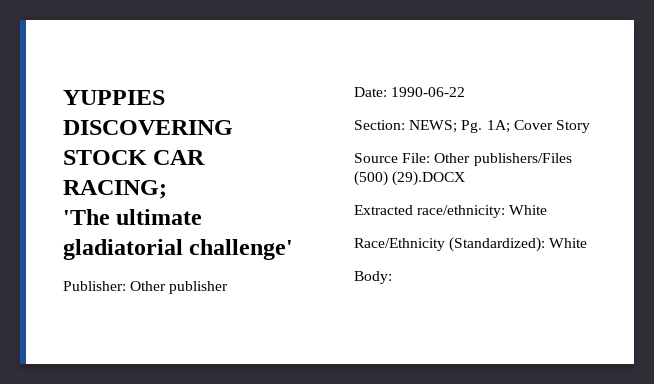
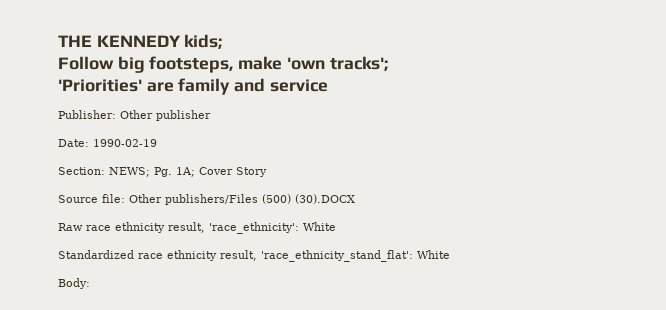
- YUPPIES DISCOVERING STOCK CAR RACING;
- 'The ultimate gladiatorial challenge'
+ THE KENNEDY kids;
+ Follow big footsteps, make 'own tracks';
+ 'Priorities' are family and service
- Date: 1990-06-22
+ Date: 1990-02-19
- Source File: Other publishers/Files (500) (29).DOCX
- Extracted race/ethnicity: White
- Race/Ethnicity (Standardized): White
+ Source file: Other publishers/Files (500) (30).DOCX
+ Raw race ethnicity result, 'race_ethnicity': White
+ Standardized race ethnicity result, 'race_ethnicity_stand_flat': White

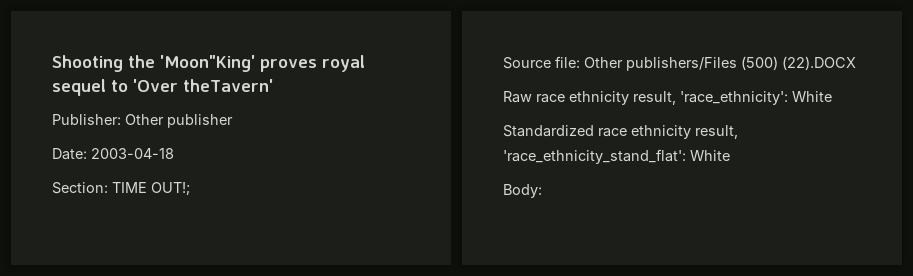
- THE KENNEDY kids;
- Follow big footsteps, make 'own tracks';
- 'Priorities' are family and service
+ Shooting the 'Moon"King' proves royal sequel to 'Over theTavern'
- Date: 1990-02-19
+ Date: 2003-04-18
- Section: NEWS; Pg. 1A; Cover Story
+ Section: TIME OUT!;
- Source file: Other publishers/Files (500) (30).DOCX
+ Source file: Other publishers/Files (500) (22).DOCX

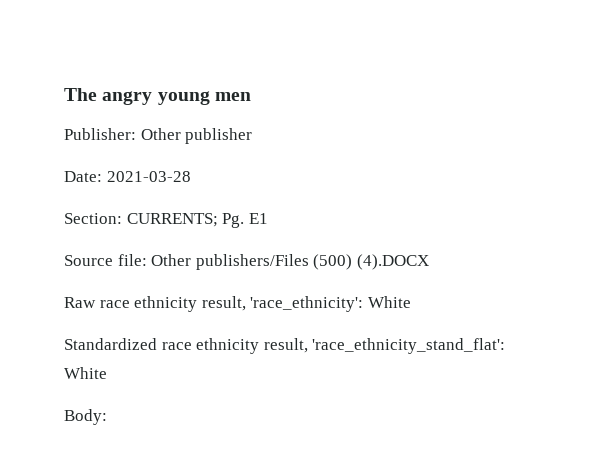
- Shooting the 'Moon"King' proves royal sequel to 'Over theTavern'
+ The angry young men
- Date: 2003-04-18
+ Date: 2021-03-28
- Section: TIME OUT!;
+ Section: CURRENTS; Pg. E1
- Source file: Other publishers/Files (500) (22).DOCX
+ Source file: Other publishers/Files (500) (4).DOCX

